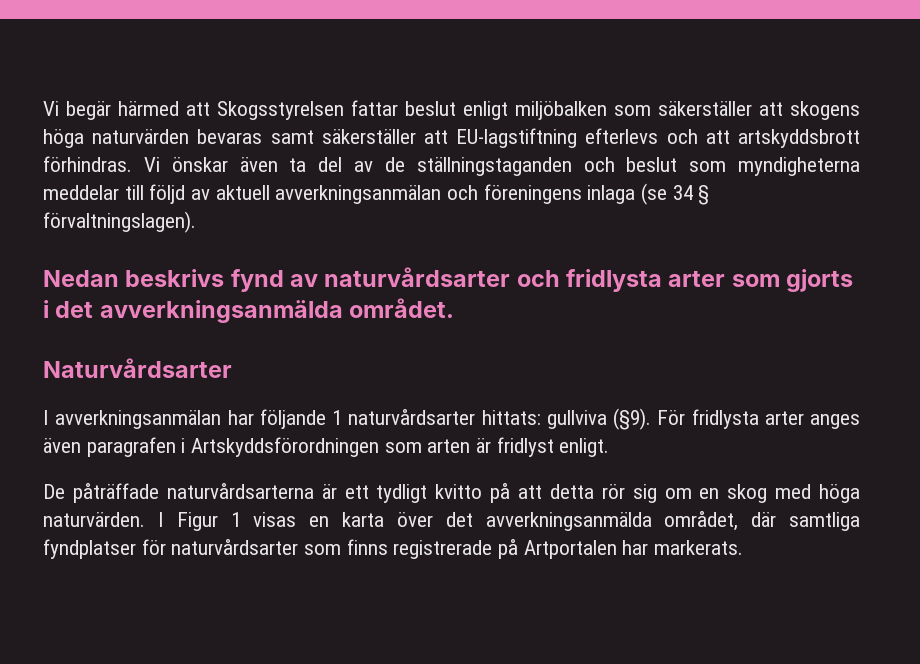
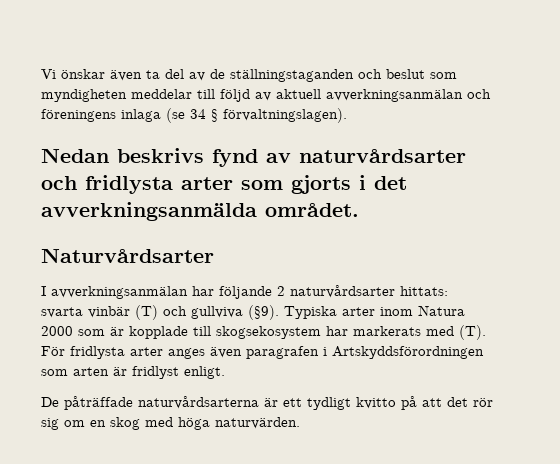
- Vi begär härmed att Skogsstyrelsen fattar beslut enligt miljöbalken som säkerställer att skogens höga naturvärden bevaras samt säkerställer att EU-lagstiftning efterlevs och att artskyddsbrott förhindras. Vi önskar även ta del av de ställningstaganden och beslut som myndigheterna meddelar till följd av aktuell avverkningsanmälan och föreningens inlaga (se 34 § förvaltningslagen).
+ Vi önskar även ta del av de ställningstaganden och beslut som myndigheten meddelar till följd av aktuell avverkningsanmälan och föreningens inlaga (se 34 § förvaltningslagen).
- I avverkningsanmälan har följande 1 naturvårdsarter hittats: gullviva (§9). För fridlysta arter anges även paragrafen i Artskyddsförordningen som arten är fridlyst enligt.
+ I avverkningsanmälan har följande 2 naturvårdsarter hittats: svarta vinbär (T) och gullviva (§9). Typiska arter inom Natura 2000 som är kopplade till skogsekosystem har markerats med (T). För fridlysta arter anges även paragrafen i Artskyddsförordningen som arten är fridlyst enligt.
- De påträffade naturvårdsarterna är ett tydligt kvitto på att detta rör sig om en skog med höga naturvärden. I Figur 1 visas en karta över det avverkningsanmälda området, där samtliga fyndplatser för naturvårdsarter som finns registrerade på Artportalen har markerats.
+ De påträffade naturvårdsarterna är ett tydligt kvitto på att det rör sig om en skog med höga naturvärden.

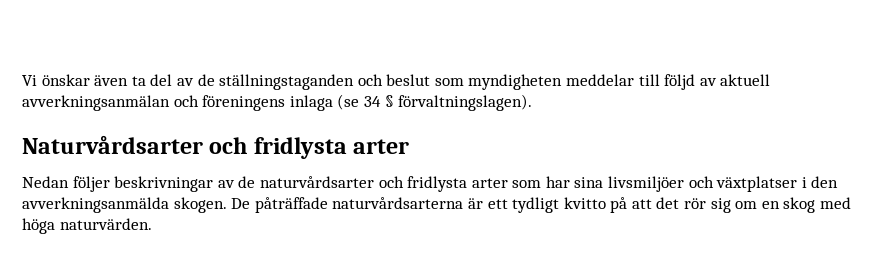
- Nedan beskrivs fynd av naturvårdsarter och fridlysta arter som gjorts i det avverkningsanmälda området.
- Naturvårdsarter
- I avverkningsanmälan har följande 2 naturvårdsarter hittats: svarta vinbär (T) och gullviva (§9). Typiska arter inom Natura 2000 som är kopplade till skogsekosystem har markerats med (T). För fridlysta arter anges även paragrafen i Artskyddsförordningen som arten är fridlyst enligt.
- De påträffade naturvårdsarterna är ett tydligt kvitto på att det rör sig om en skog med höga naturvärden.
+ Naturvårdsarter och fridlysta arter
+ Nedan följer beskrivningar av de naturvårdsarter och fridlysta arter som har sina livsmiljöer och växtplatser i den avverkningsanmälda skogen. De påträffade naturvårdsarterna är ett tydligt kvitto på att det rör sig om en skog med höga naturvärden.

